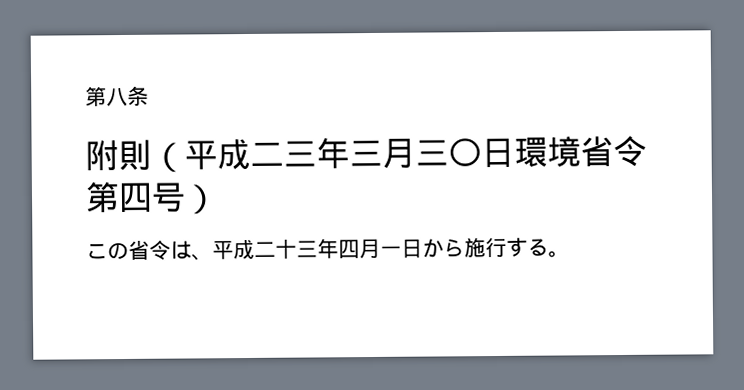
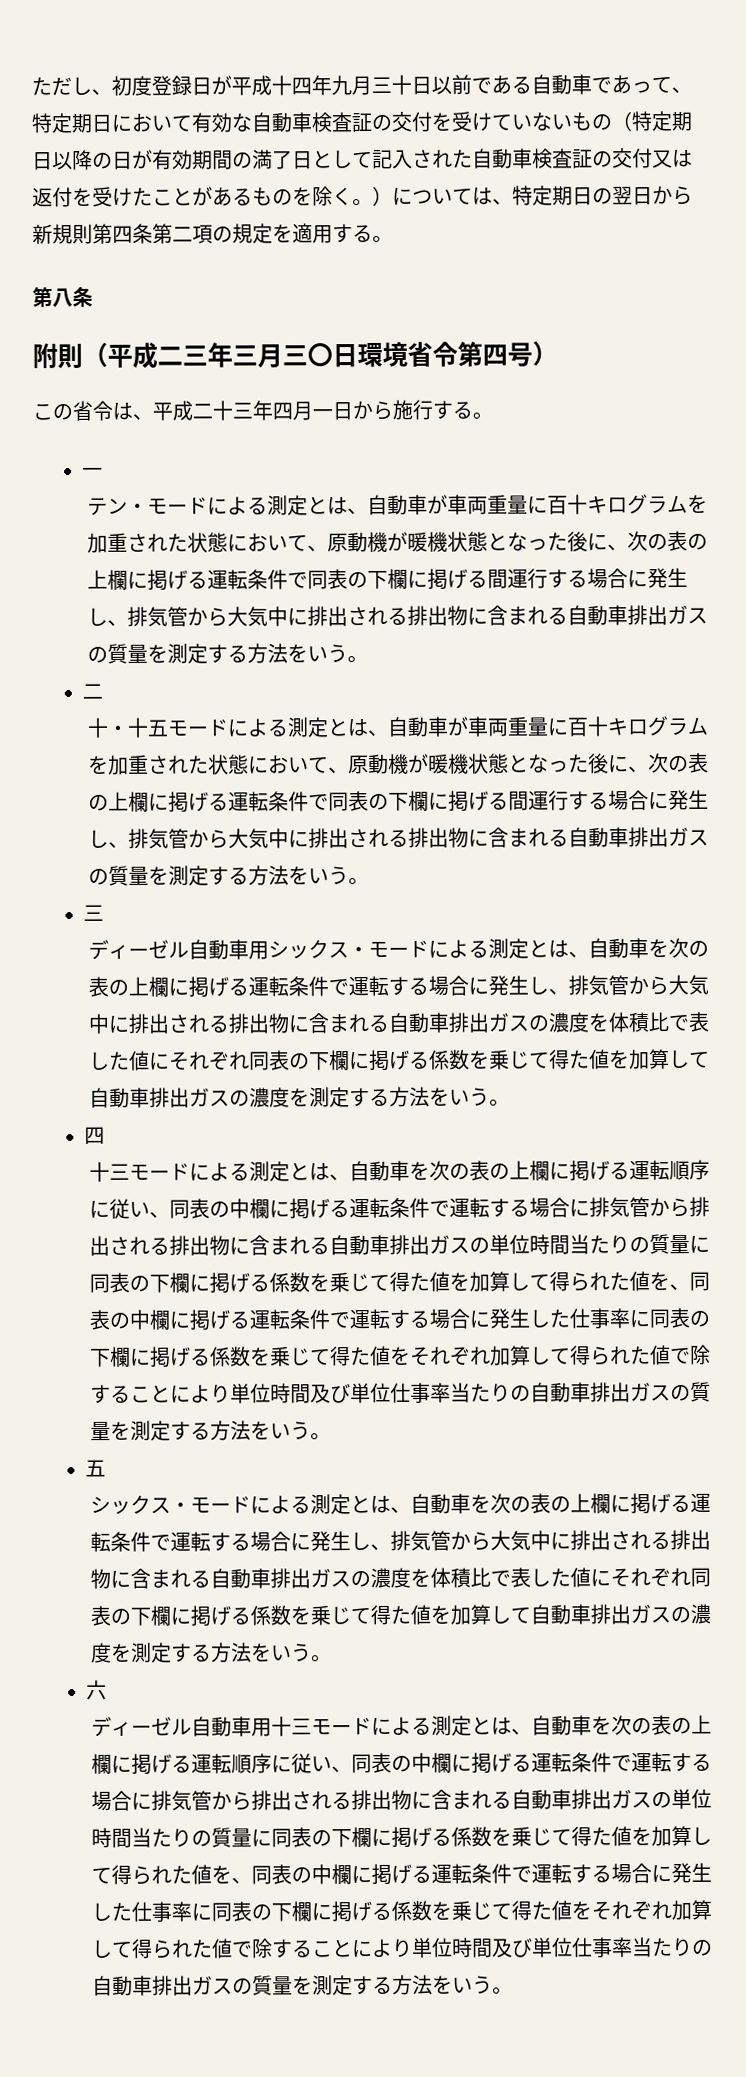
+ ただし、初度登録日が平成十四年九月三十日以前である自動車であって、特定期日において有効な自動車検査証の交付を受けていないもの（特定期日以降の日が有効期間の満了日として記入された自動車検査証の交付又は返付を受けたことがあるものを除く。）については、特定期日の翌日から新規則第四条第二項の規定を適用する。
  この省令は、平成二十三年四月一日から施行する。
+ 一
+ テン・モードによる測定とは、自動車が車両重量に百十キログラムを加重された状態において、原動機が暖機状態となった後に、次の表の上欄に掲げる運転条件で同表の下欄に掲げる間運行する場合に発生し、排気管から大気中に排出される排出物に含まれる自動車排出ガスの質量を測定する方法をいう。
+ 二
+ 十・十五モードによる測定とは、自動車が車両重量に百十キログラムを加重された状態において、原動機が暖機状態となった後に、次の表の上欄に掲げる運転条件で同表の下欄に掲げる間運行する場合に発生し、排気管から大気中に排出される排出物に含まれる自動車排出ガスの質量を測定する方法をいう。
+ 三
+ ディーゼル自動車用シックス・モードによる測定とは、自動車を次の表の上欄に掲げる運転条件で運転する場合に発生し、排気管から大気中に排出される排出物に含まれる自動車排出ガスの濃度を体積比で表した値にそれぞれ同表の下欄に掲げる係数を乗じて得た値を加算して自動車排出ガスの濃度を測定する方法をいう。
+ 四
+ 十三モードによる測定とは、自動車を次の表の上欄に掲げる運転順序に従い、同表の中欄に掲げる運転条件で運転する場合に排気管から排出される排出物に含まれる自動車排出ガスの単位時間当たりの質量に同表の下欄に掲げる係数を乗じて得た値を加算して得られた値を、同表の中欄に掲げる運転条件で運転する場合に発生した仕事率に同表の下欄に掲げる係数を乗じて得た値をそれぞれ加算して得られた値で除することにより単位時間及び単位仕事率当たりの自動車排出ガスの質量を測定する方法をいう。
+ 五
+ シックス・モードによる測定とは、自動車を次の表の上欄に掲げる運転条件で運転する場合に発生し、排気管から大気中に排出される排出物に含まれる自動車排出ガスの濃度を体積比で表した値にそれぞれ同表の下欄に掲げる係数を乗じて得た値を加算して自動車排出ガスの濃度を測定する方法をいう。
+ 六
+ ディーゼル自動車用十三モードによる測定とは、自動車を次の表の上欄に掲げる運転順序に従い、同表の中欄に掲げる運転条件で運転する場合に排気管から排出される排出物に含まれる自動車排出ガスの単位時間当たりの質量に同表の下欄に掲げる係数を乗じて得た値を加算して得られた値を、同表の中欄に掲げる運転条件で運転する場合に発生した仕事率に同表の下欄に掲げる係数を乗じて得た値をそれぞれ加算して得られた値で除することにより単位時間及び単位仕事率当たりの自動車排出ガスの質量を測定する方法をいう。

